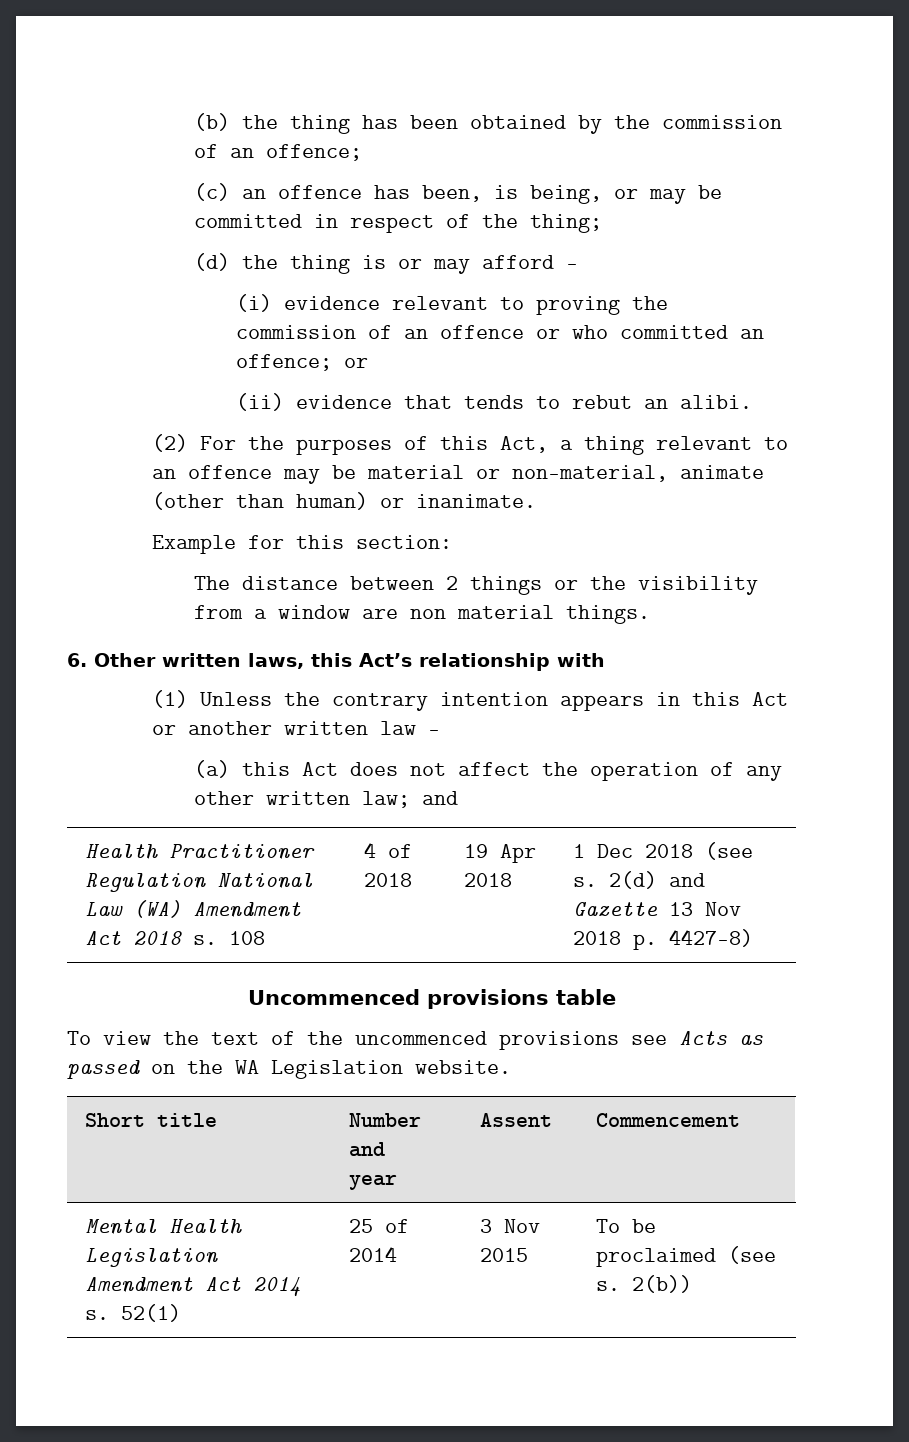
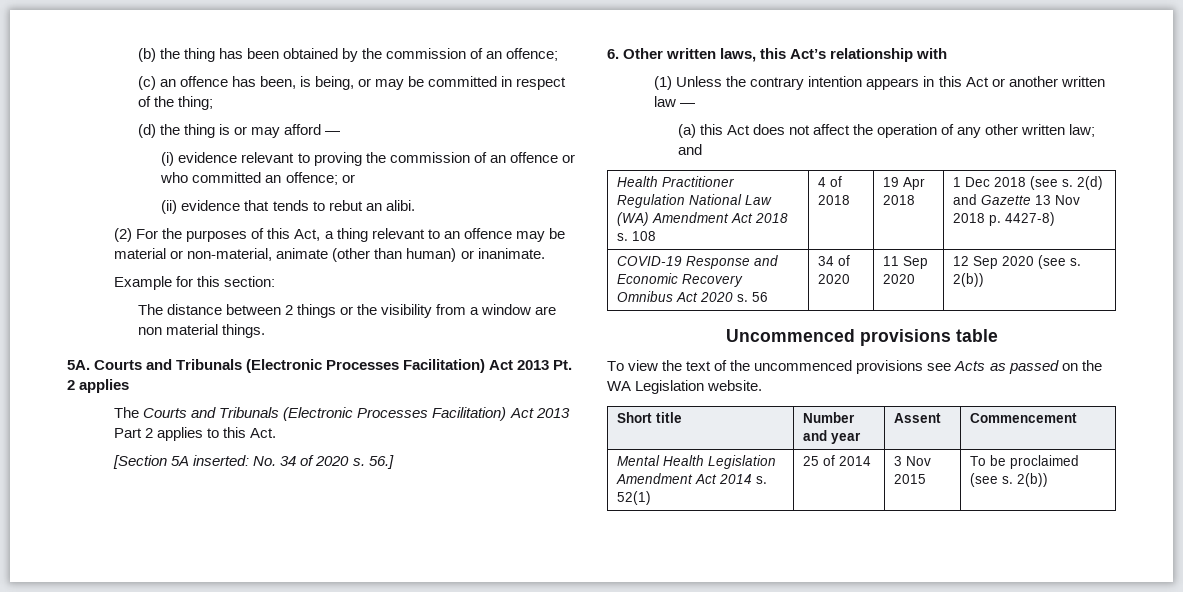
+ 5A. Courts and Tribunals (Electronic Processes Facilitation) Act 2013 Pt. 2 applies
+ The Courts and Tribunals (Electronic Processes Facilitation) Act 2013 Part 2 applies to this Act.
+ [Section 5A inserted: No. 34 of 2020 s. 56.]
+ COVID-19 Response and Economic Recovery Omnibus Act 2020 s. 56 | 34 of 2020 | 11 Sep 2020 | 12 Sep 2020 (see s. 2(b))

